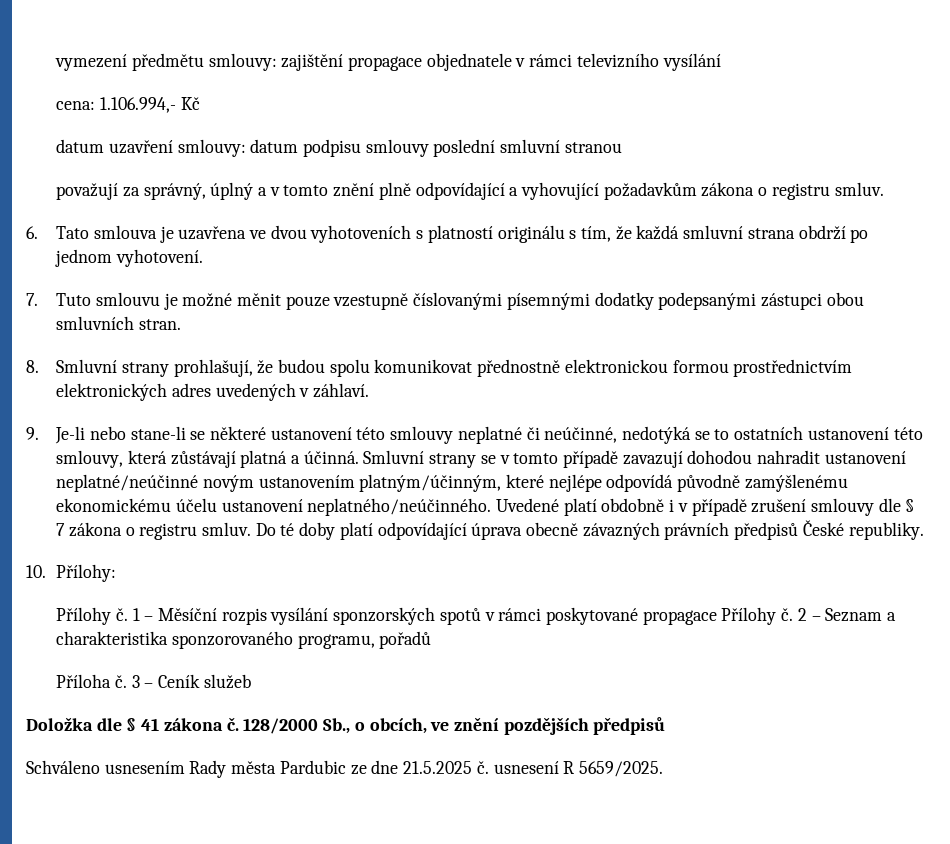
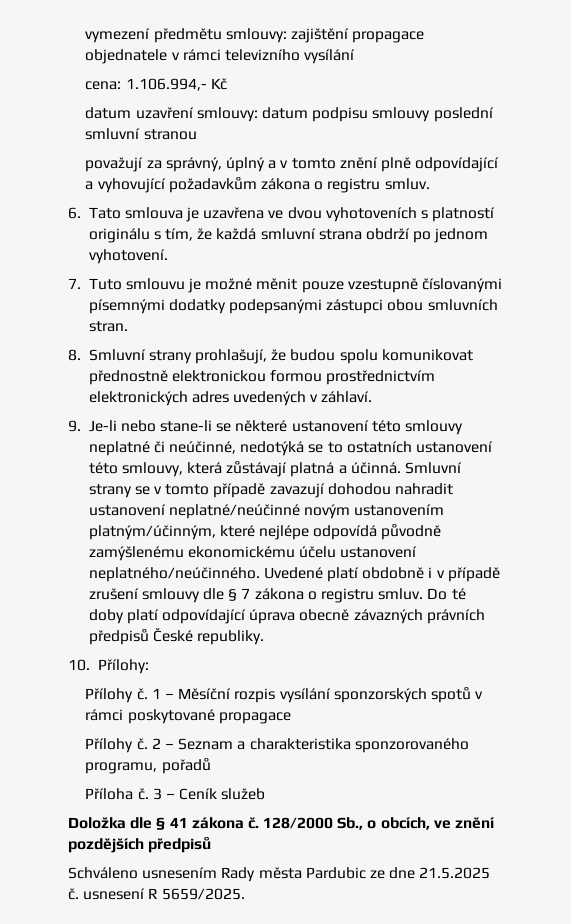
- 1 – Měsíční rozpis vysílání sponzorských spotů v rámci poskytované propagace Přílohy č.
+ 1 – Měsíční rozpis vysílání sponzorských spotů v rámci poskytované propagace
+ Přílohy č.

